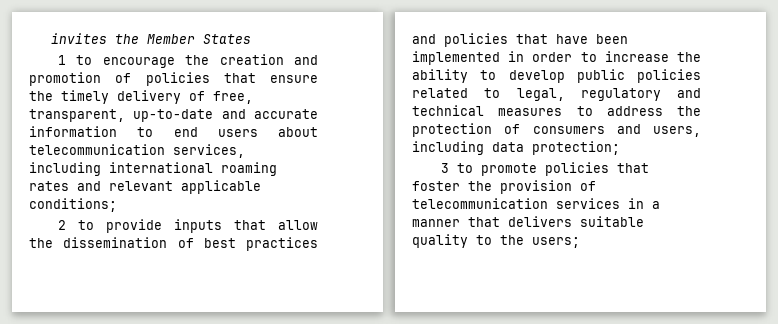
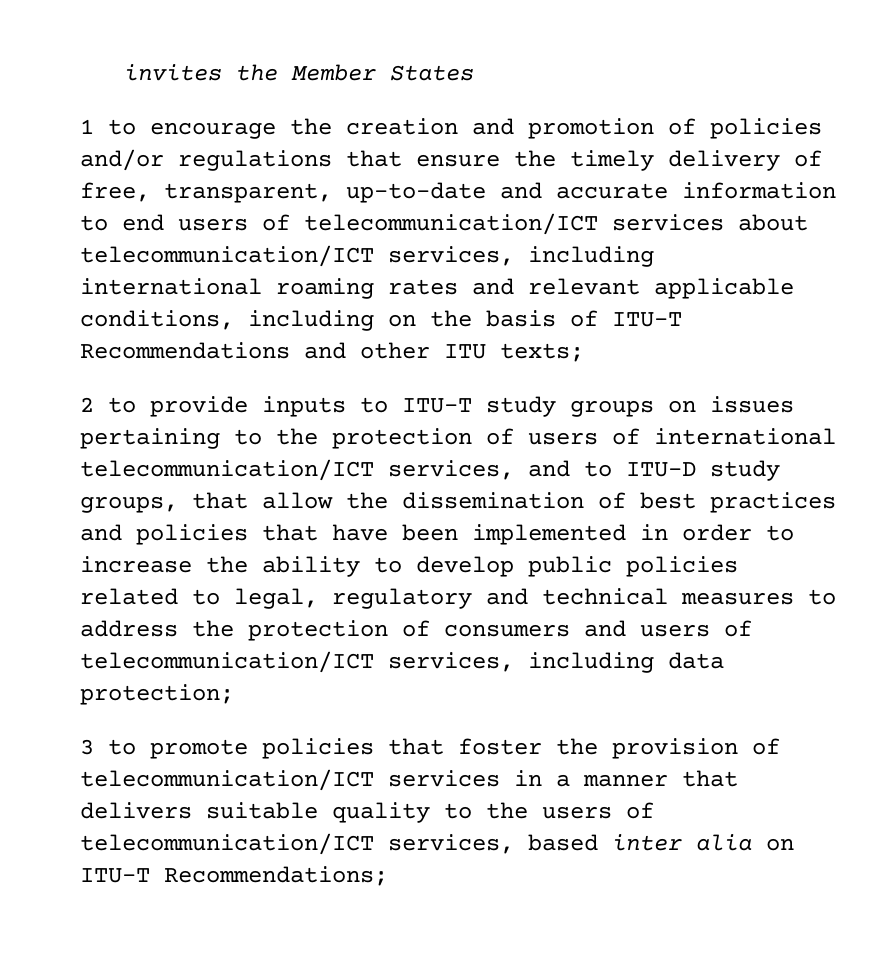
- 1 to encourage the creation and promotion of policies that ensure the timely delivery of free, transparent, up-to-date and accurate information to end users about telecommunication services, including international roaming rates and relevant applicable conditions;
- 2 to provide inputs that allow the dissemination of best practices and policies that have been implemented in order to increase the ability to develop public policies related to legal, regulatory and technical measures to address the protection of consumers and users, including data protection;
+ 1 to encourage the creation and promotion of policies and/or regulations that ensure the timely delivery of free, transparent, up-to-date and accurate information to end users of telecommunication/ICT services about telecommunication/ICT services, including international roaming rates and relevant applicable conditions, including on the basis of ITU-T Recommendations and other ITU texts;
+ 2 to provide inputs to ITU-T study groups on issues pertaining to the protection of users of international telecommunication/ICT services, and to ITU-D study groups, that allow the dissemination of best practices and policies that have been implemented in order to increase the ability to develop public policies related to legal, regulatory and technical measures to address the protection of consumers and users of telecommunication/ICT services, including data protection;
- 3 to promote policies that foster the provision of telecommunication services in a manner that delivers suitable quality to the users;
+ 3 to promote policies that foster the provision of telecommunication/ICT services in a manner that delivers suitable quality to the users of telecommunication/ICT services, based inter alia on ITU-T Recommendations;

